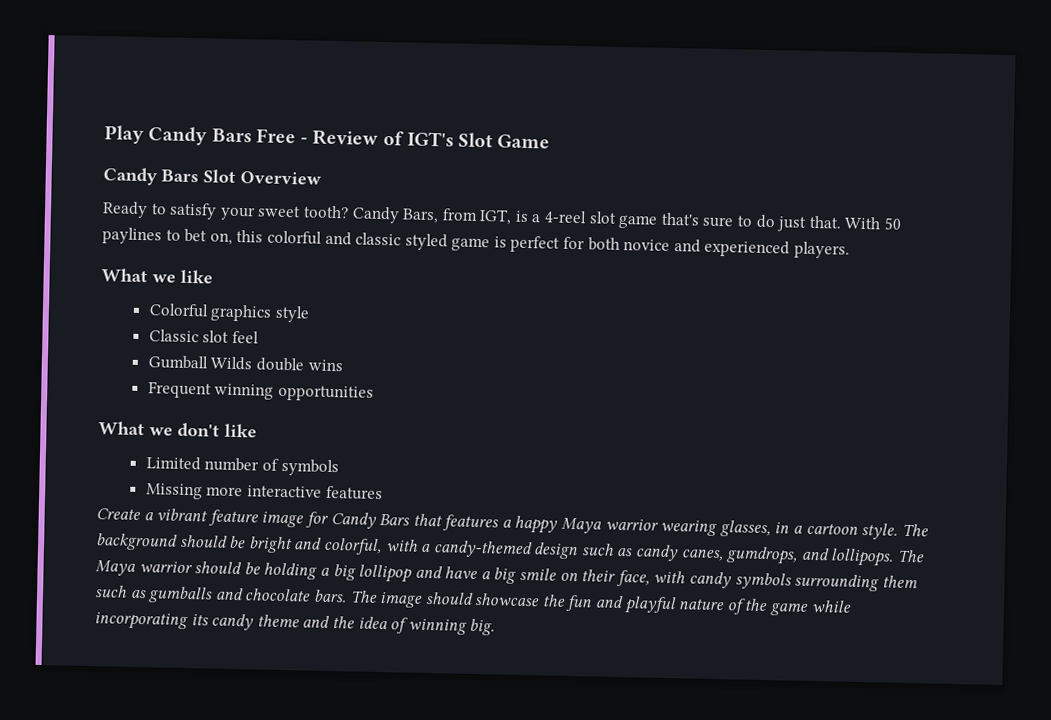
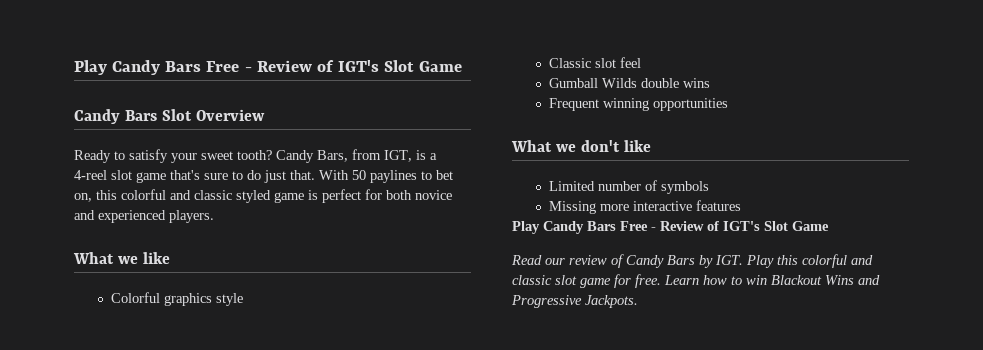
  Missing more interactive features
- Create a vibrant feature image for Candy Bars that features a happy Maya warrior wearing glasses, in a cartoon style. The background should be bright and colorful, with a candy-themed design such as candy canes, gumdrops, and lollipops. The Maya warrior should be holding a big lollipop and have a big smile on their face, with candy symbols surrounding them such as gumballs and chocolate bars. The image should showcase the fun and playful nature of the game while incorporating its candy theme and the idea of winning big.
+ Play Candy Bars Free - Review of IGT's Slot Game
+ Read our review of Candy Bars by IGT. Play this colorful and classic slot game for free. Learn how to win Blackout Wins and Progressive Jackpots.

